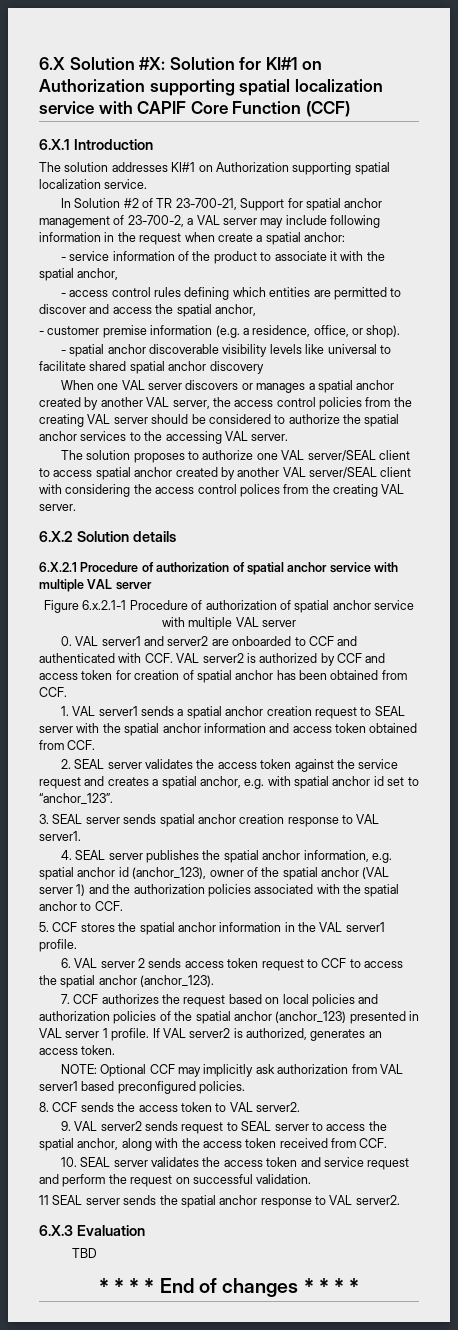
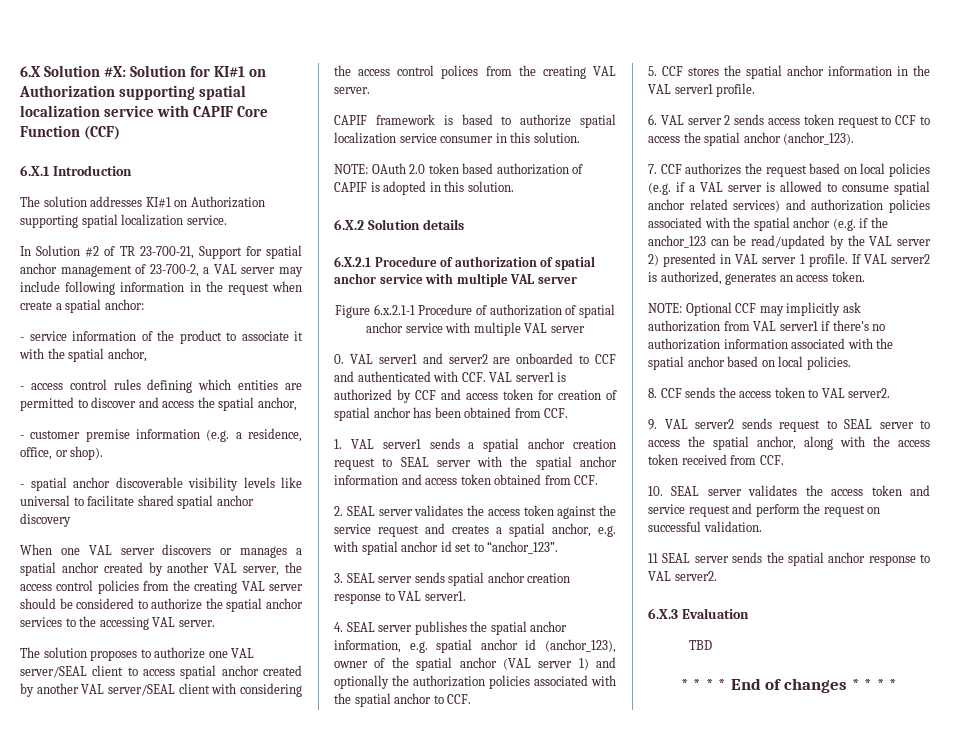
+ CAPIF framework is based to authorize spatial localization service consumer in this solution.
+ NOTE: OAuth 2.0 token based authorization of CAPIF is adopted in this solution.
- 0. VAL server1 and server2 are onboarded to CCF and authenticated with CCF. VAL server2 is authorized by CCF and access token for creation of spatial anchor has been obtained from CCF.
+ 0. VAL server1 and server2 are onboarded to CCF and authenticated with CCF. VAL server1 is authorized by CCF and access token for creation of spatial anchor has been obtained from CCF.
- 4. SEAL server publishes the spatial anchor information, e.g. spatial anchor id (anchor_123), owner of the spatial anchor (VAL server 1) and the authorization policies associated with the spatial anchor to CCF.
+ 4. SEAL server publishes the spatial anchor information, e.g. spatial anchor id (anchor_123), owner of the spatial anchor (VAL server 1) and optionally the authorization policies associated with the spatial anchor to CCF.
- 7. CCF authorizes the request based on local policies and authorization policies of the spatial anchor (anchor_123) presented in VAL server 1 profile.
+ 7. CCF authorizes the request based on local policies (e.g. if a VAL server is allowed to consume spatial anchor related services) and authorization policies associated with the spatial anchor (e.g. if the anchor_123 can be read/updated by the VAL server 2) presented in VAL server 1 profile.
- NOTE: Optional CCF may implicitly ask authorization from VAL server1 based preconfigured policies.
+ NOTE: Optional CCF may implicitly ask authorization from VAL server1 if there's no authorization information associated with the spatial anchor based on local policies.

